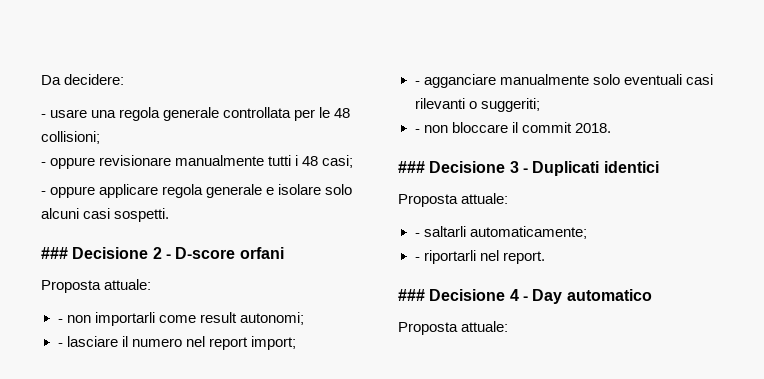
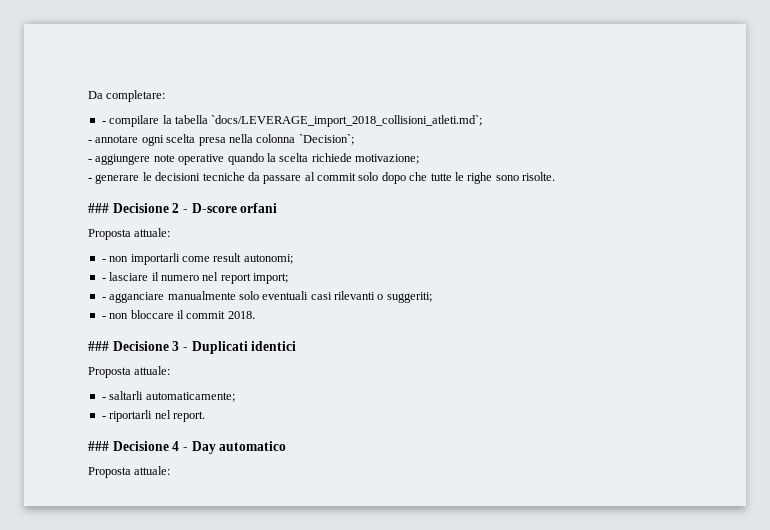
- Da decidere:
- - usare una regola generale controllata per le 48 collisioni;
- - oppure revisionare manualmente tutti i 48 casi;
- - oppure applicare regola generale e isolare solo alcuni casi sospetti.
+ Da completare:
+ - compilare la tabella `docs/LEVERAGE_import_2018_collisioni_atleti.md`;
+ - annotare ogni scelta presa nella colonna `Decision`;
+ - aggiungere note operative quando la scelta richiede motivazione;
+ - generare le decisioni tecniche da passare al commit solo dopo che tutte le righe sono risolte.

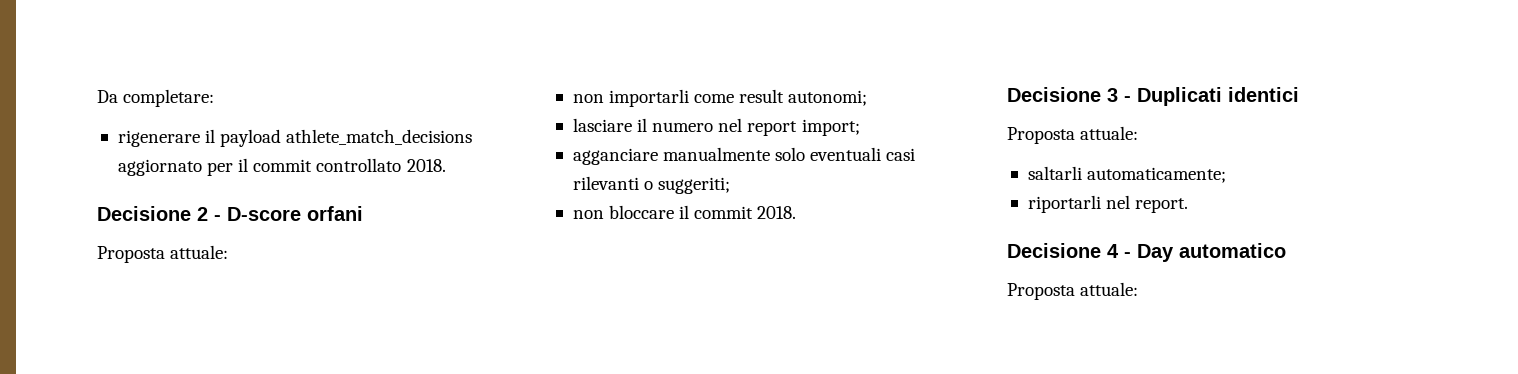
- - compilare la tabella `docs/LEVERAGE_import_2018_collisioni_atleti.md`;
- - annotare ogni scelta presa nella colonna `Decision`;
- - aggiungere note operative quando la scelta richiede motivazione;
- - generare le decisioni tecniche da passare al commit solo dopo che tutte le righe sono risolte.
- ### Decisione 2 - D-score orfani
+ rigenerare il payload athlete_match_decisions aggiornato per il commit controllato 2018.
+ Decisione 2 - D-score orfani
- - non importarli come result autonomi;
+ non importarli come result autonomi;
- - lasciare il numero nel report import;
+ lasciare il numero nel report import;
- - agganciare manualmente solo eventuali casi rilevanti o suggeriti;
+ agganciare manualmente solo eventuali casi rilevanti o suggeriti;
- - non bloccare il commit 2018.
+ non bloccare il commit 2018.
- ### Decisione 3 - Duplicati identici
+ Decisione 3 - Duplicati identici
- - saltarli automaticamente;
+ saltarli automaticamente;
- - riportarli nel report.
+ riportarli nel report.
- ### Decisione 4 - Day automatico
+ Decisione 4 - Day automatico

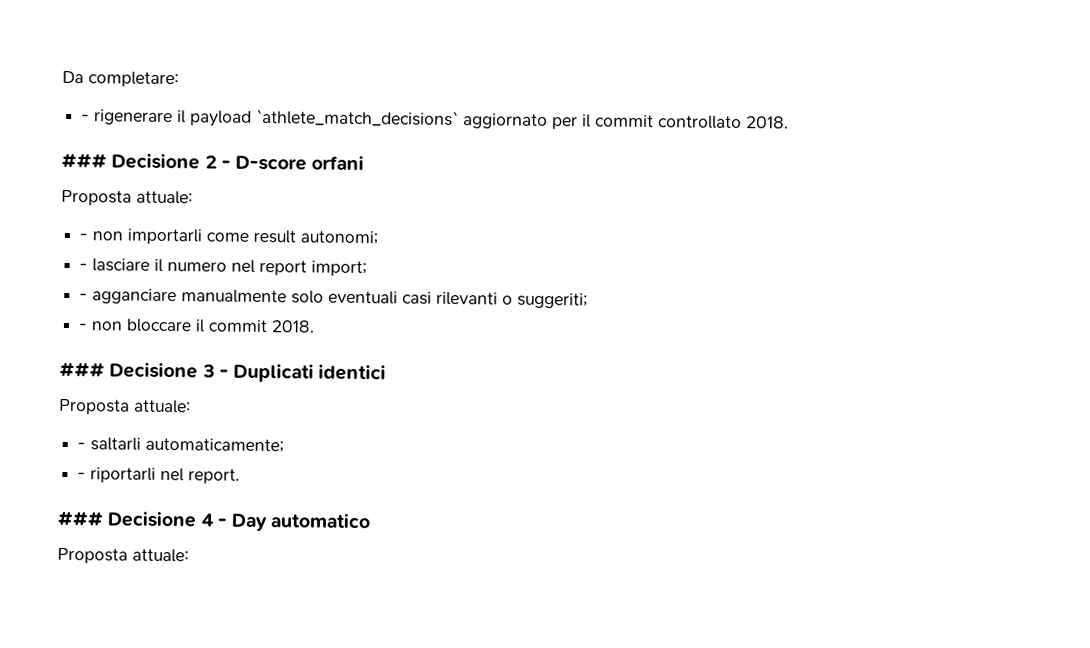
- rigenerare il payload athlete_match_decisions aggiornato per il commit controllato 2018.
+ - rigenerare il payload `athlete_match_decisions` aggiornato per il commit controllato 2018.
- Decisione 2 - D-score orfani
+ ### Decisione 2 - D-score orfani
- non importarli come result autonomi;
+ - non importarli come result autonomi;
- lasciare il numero nel report import;
+ - lasciare il numero nel report import;
- agganciare manualmente solo eventuali casi rilevanti o suggeriti;
+ - agganciare manualmente solo eventuali casi rilevanti o suggeriti;
- non bloccare il commit 2018.
+ - non bloccare il commit 2018.
- Decisione 3 - Duplicati identici
+ ### Decisione 3 - Duplicati identici
- saltarli automaticamente;
+ - saltarli automaticamente;
- riportarli nel report.
+ - riportarli nel report.
- Decisione 4 - Day automatico
+ ### Decisione 4 - Day automatico

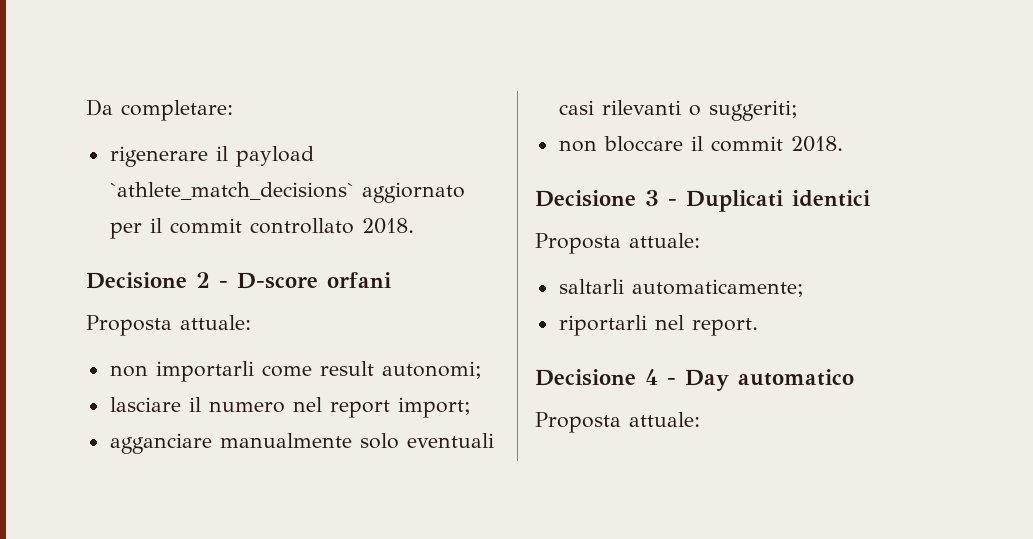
- - rigenerare il payload `athlete_match_decisions` aggiornato per il commit controllato 2018.
+ rigenerare il payload `athlete_match_decisions` aggiornato per il commit controllato 2018.
- ### Decisione 2 - D-score orfani
+ Decisione 2 - D-score orfani
- - non importarli come result autonomi;
+ non importarli come result autonomi;
- - lasciare il numero nel report import;
+ lasciare il numero nel report import;
- - agganciare manualmente solo eventuali casi rilevanti o suggeriti;
+ agganciare manualmente solo eventuali casi rilevanti o suggeriti;
- - non bloccare il commit 2018.
+ non bloccare il commit 2018.
- ### Decisione 3 - Duplicati identici
+ Decisione 3 - Duplicati identici
- - saltarli automaticamente;
+ saltarli automaticamente;
- - riportarli nel report.
+ riportarli nel report.
- ### Decisione 4 - Day automatico
+ Decisione 4 - Day automatico

